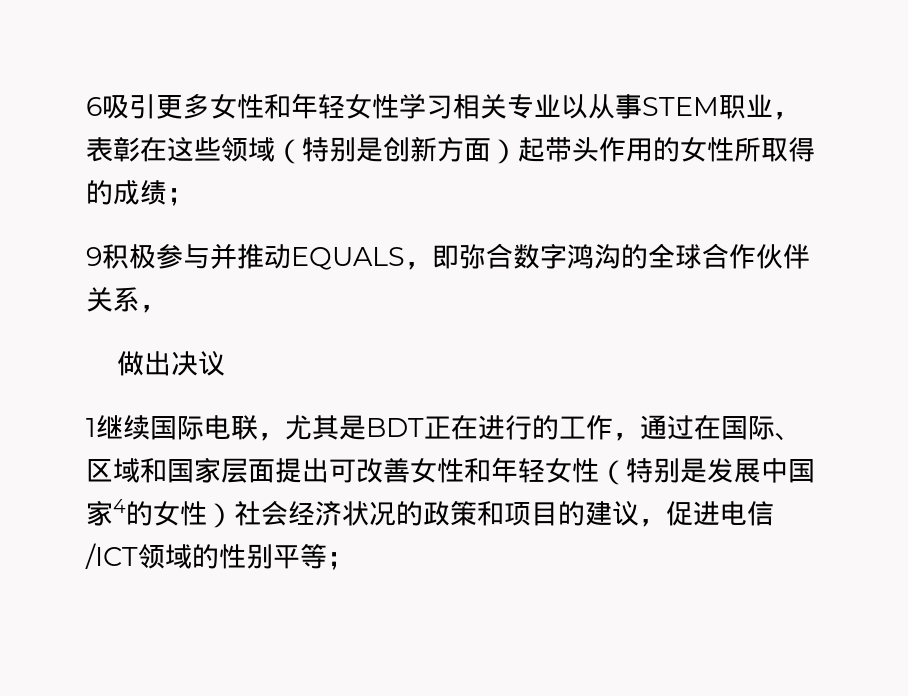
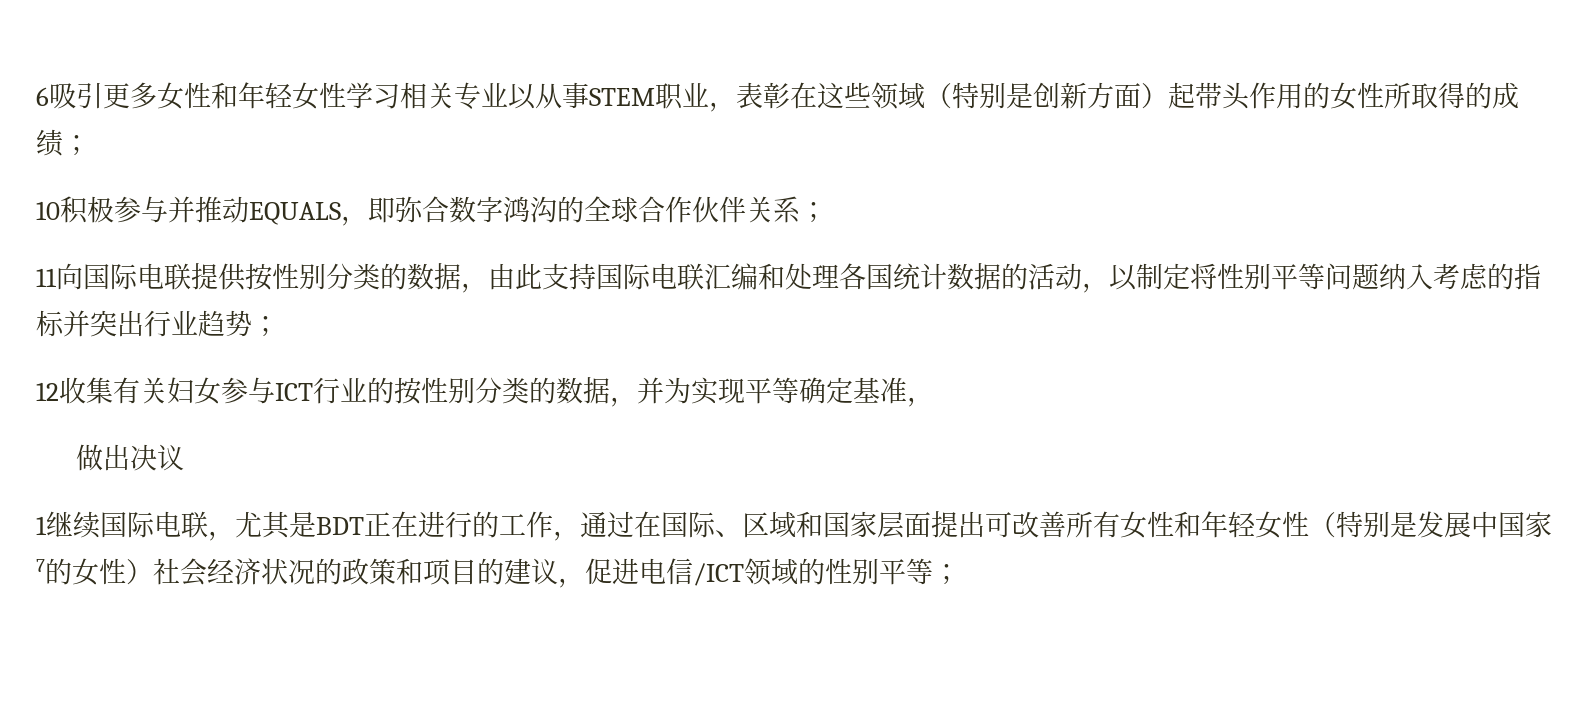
- 9积极参与并推动EQUALS，即弥合数字鸿沟的全球合作伙伴关系，
+ 10积极参与并推动EQUALS，即弥合数字鸿沟的全球合作伙伴关系；
+ 11向国际电联提供按性别分类的数据，由此支持国际电联汇编和处理各国统计数据的活动，以制定将性别平等问题纳入考虑的指标并突出行业趋势；
+ 12收集有关妇女参与ICT行业的按性别分类的数据，并为实现平等确定基准，
- 1继续国际电联，尤其是BDT正在进行的工作，通过在国际、区域和国家层面提出可改善女性和年轻女性（特别是发展中国家4的女性）社会经济状况的政策和项目的建议，促进电信/ICT领域的性别平等；
+ 1继续国际电联，尤其是BDT正在进行的工作，通过在国际、区域和国家层面提出可改善所有女性和年轻女性（特别是发展中国家7的女性）社会经济状况的政策和项目的建议，促进电信/ICT领域的性别平等；

